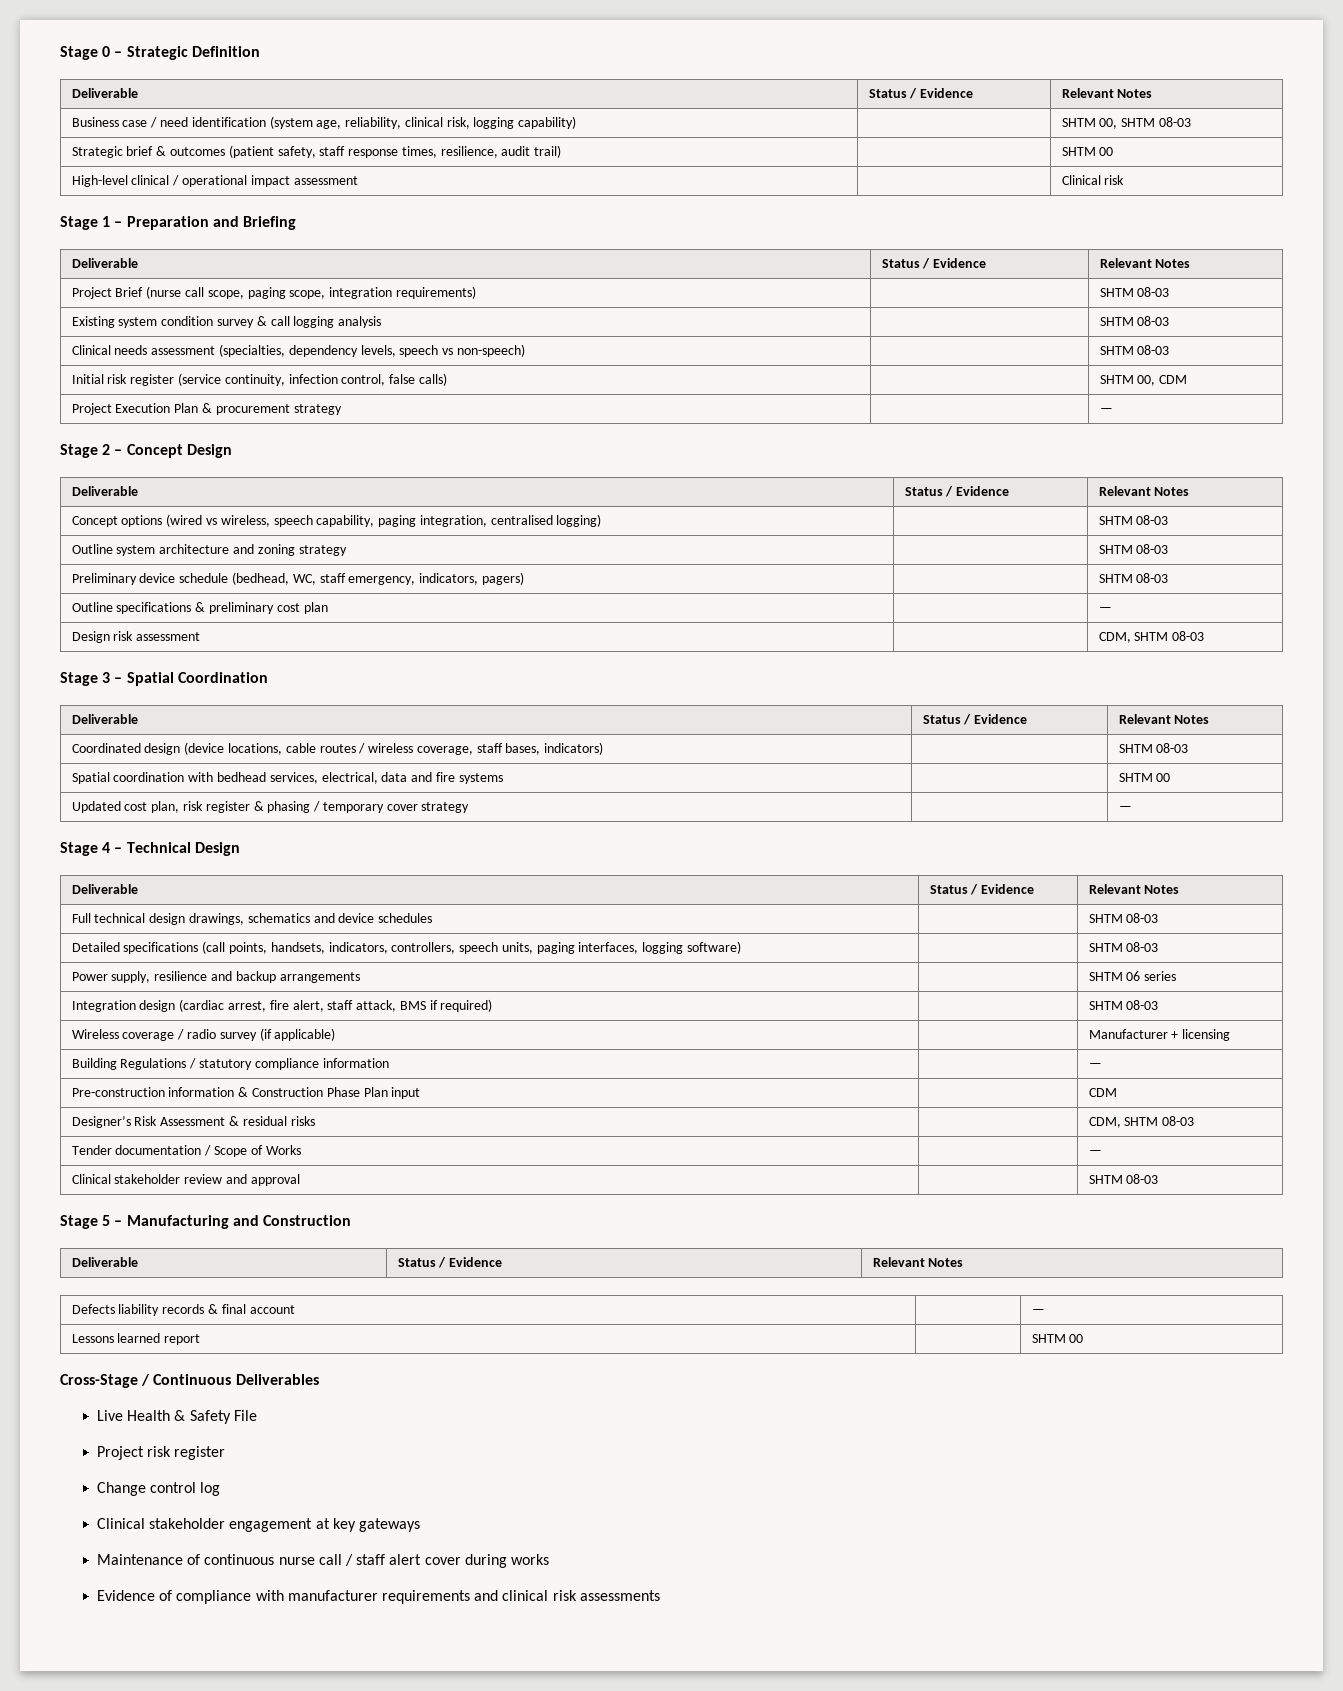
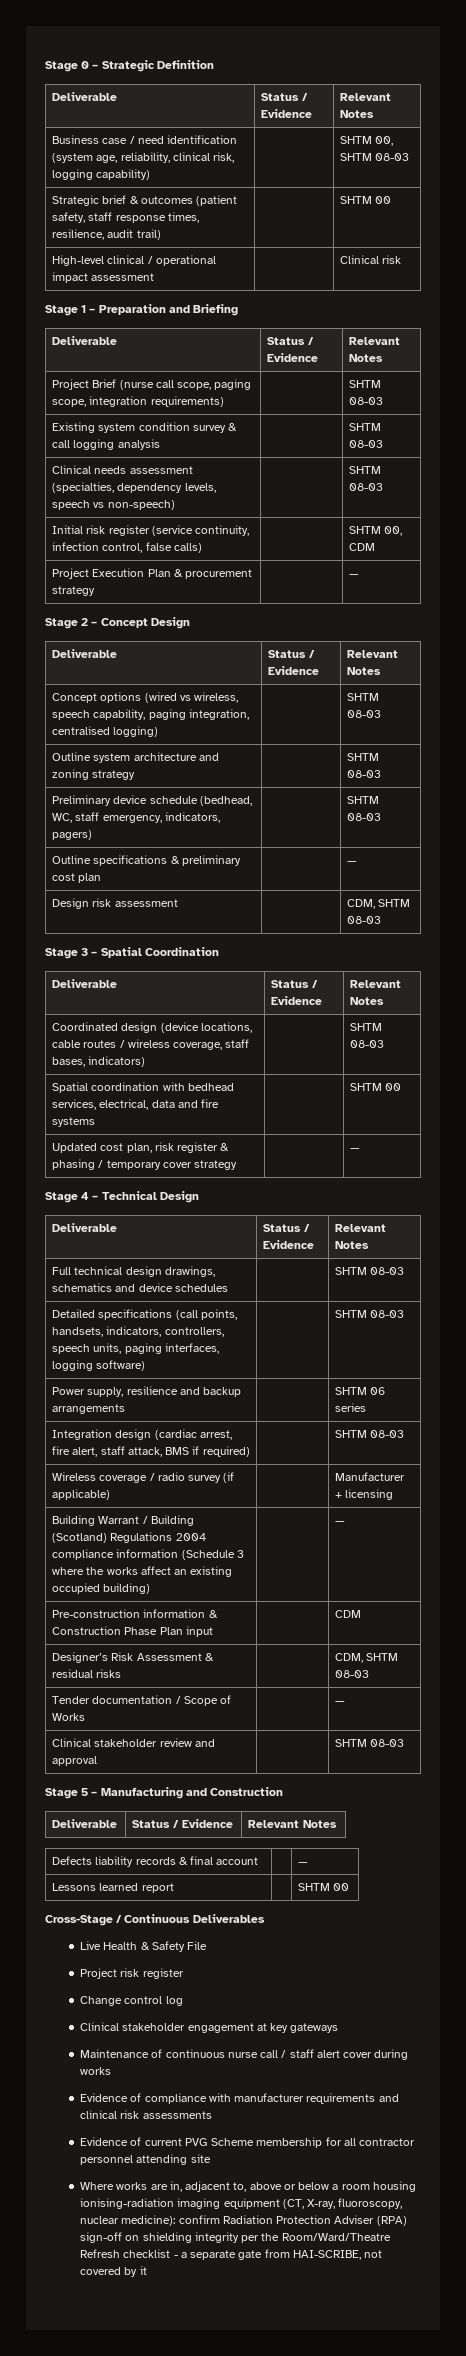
- Building Regulations / statutory compliance information | | —
+ Building Warrant / Building (Scotland) Regulations 2004 compliance information (Schedule 3 where the works affect an existing occupied building) | | —
+ Evidence of current PVG Scheme membership for all contractor personnel attending site
+ Where works are in, adjacent to, above or below a room housing ionising-radiation imaging equipment (CT, X-ray, fluoroscopy, nuclear medicine): confirm Radiation Protection Adviser (RPA) sign-off on shielding integrity per the Room/Ward/Theatre Refresh checklist - a separate gate from HAI-SCRIBE, not covered by it

